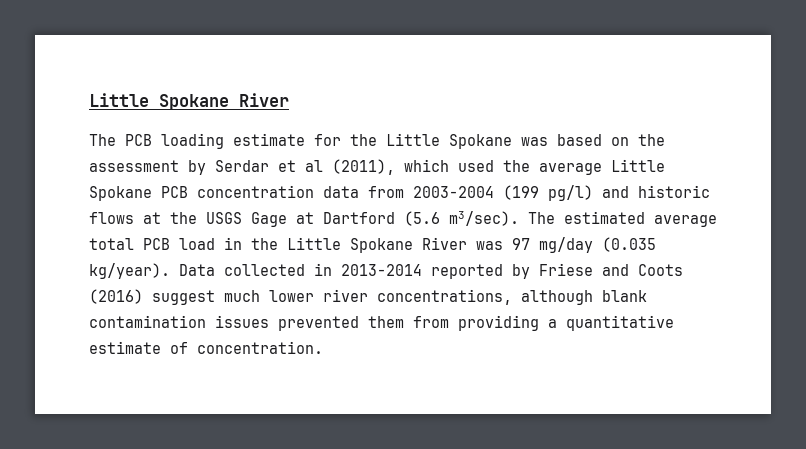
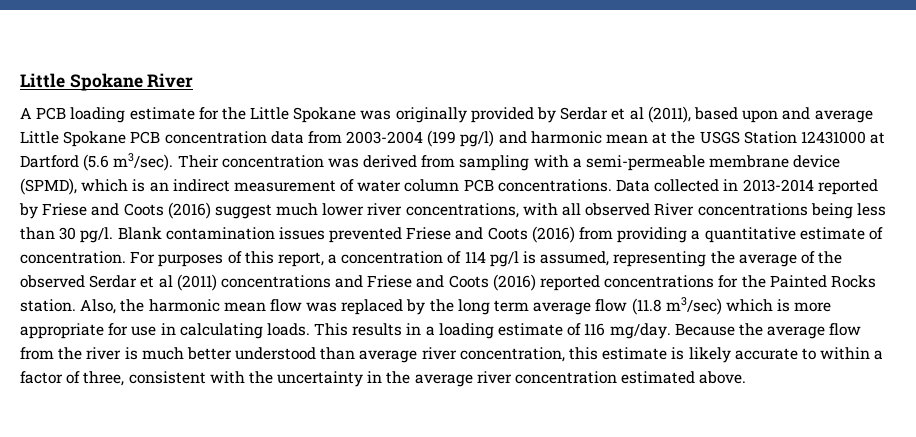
- The PCB loading estimate for the Little Spokane was based on the assessment by Serdar et al (2011), which used the average Little Spokane PCB concentration data from 2003-2004 (199 pg/l) and historic flows at the USGS Gage at Dartford (5.6 m3/sec).
+ A PCB loading estimate for the Little Spokane was originally provided by Serdar et al (2011), based upon and average Little Spokane PCB concentration data from 2003-2004 (199 pg/l) and harmonic mean at the USGS Station 12431000 at Dartford (5.6 m3/sec).
- The estimated average total PCB load in the Little Spokane River was 97 mg/day (0.035 kg/year).
+ Their concentration was derived from sampling with a semi-permeable membrane device (SPMD), which is an indirect measurement of water column PCB concentrations.
- Data collected in 2013-2014 reported by Friese and Coots (2016) suggest much lower river concentrations, although blank contamination issues prevented them from providing a quantitative estimate of concentration.
+ Data collected in 2013-2014 reported by Friese and Coots (2016) suggest much lower river concentrations, with all observed River concentrations being less than 30 pg/l. Blank contamination issues prevented Friese and Coots (2016) from providing a quantitative estimate of concentration.
+ For purposes of this report, a concentration of 114 pg/l is assumed, representing the average of the observed Serdar et al (2011) concentrations and Friese and Coots (2016) reported concentrations for the Painted Rocks station. Also, the harmonic mean flow was replaced by the long term average flow (11.8 m3/sec) which is more appropriate for use in calculating loads. This results in a loading estimate of 116 mg/day. Because the average flow from the river is much better understood than average river concentration, this estimate is likely accurate to within a factor of three, consistent with the uncertainty in the average river concentration estimated above.

